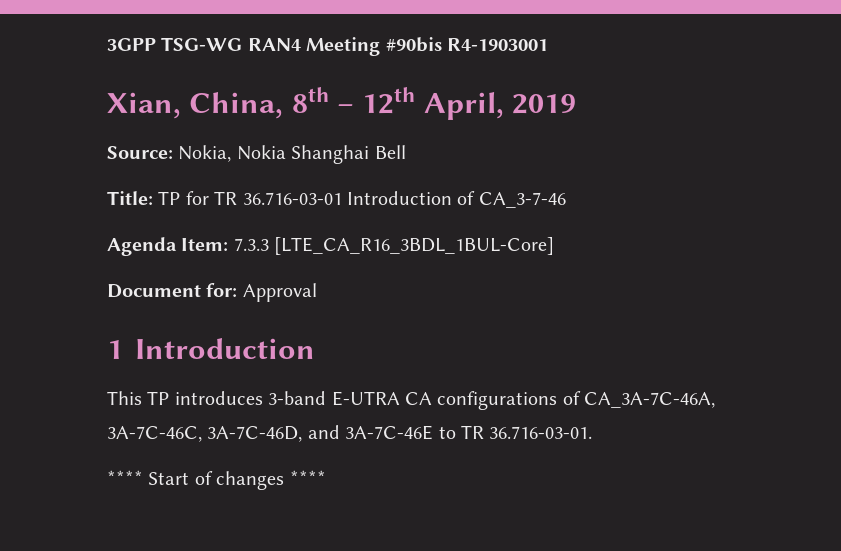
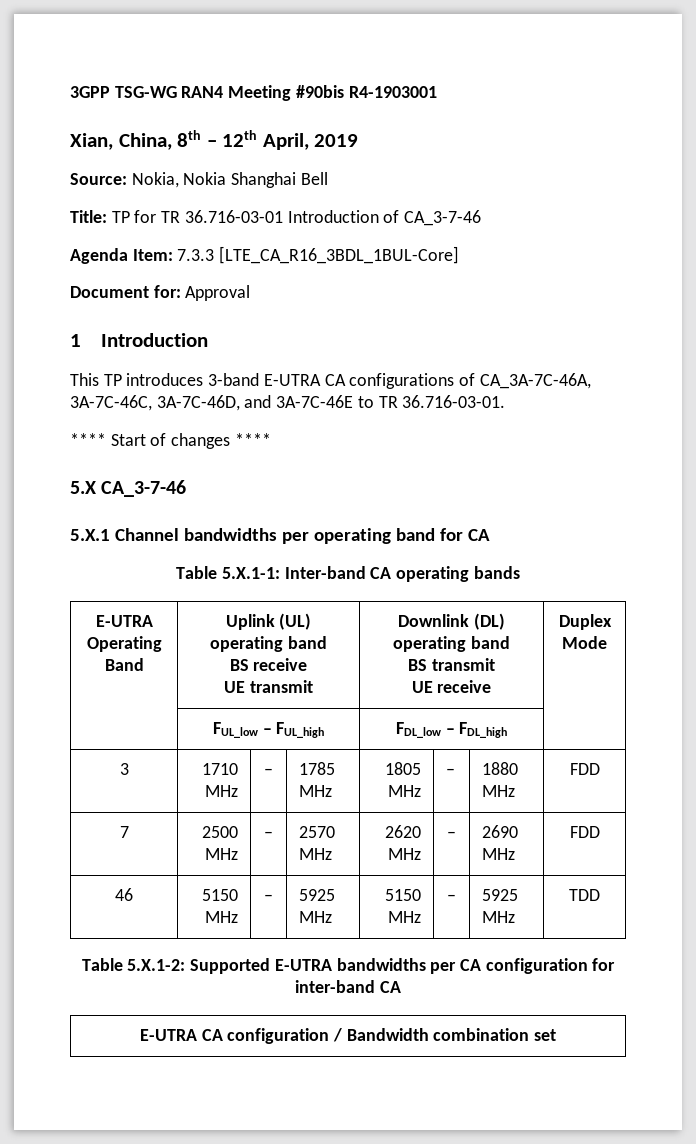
+ 5.X CA_3-7-46
+ 5.X.1 Channel bandwidths per operating band for CA
+ Table 5.X.1-1: Inter-band CA operating bands
+ E-UTRA Operating Band | Uplink (UL) operating band
+ BS receive
+ UE transmit | Downlink (DL) operating band
+ BS transmit
+ UE receive | Duplex Mode
+ | FUL_low – FUL_high | FDL_low – FDL_high |
+ 3 | 1710 MHz | – | 1785 MHz | 1805 MHz | – | 1880 MHz | FDD
+ 7 | 2500 MHz | – | 2570 MHz | 2620 MHz | – | 2690 MHz | FDD
+ 46 | 5150 MHz | – | 5925 MHz | 5150 MHz | – | 5925 MHz | TDD
+ Table 5.X.1-2: Supported E-UTRA bandwidths per CA configuration for inter-band CA
+ E-UTRA CA configuration / Bandwidth combination set

